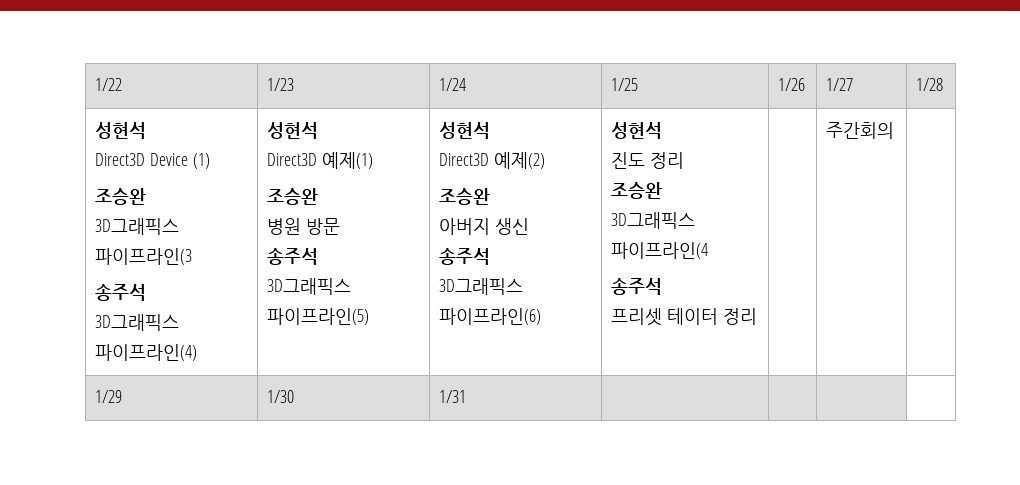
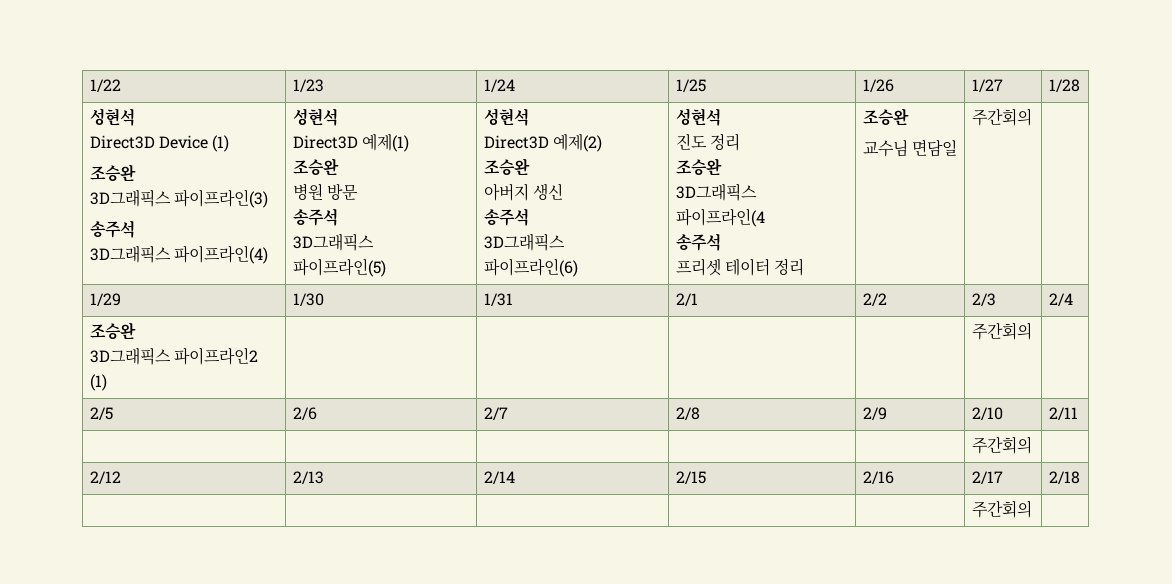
- 3D그래픽스 파이프라인(3
+ 3D그래픽스 파이프라인(3)
- 프리셋 테이터 정리
+ 프리셋 테이터 정리 | 조승완
+ 교수님 면담일
- 1/29 | 1/30 | 1/31 | | | |
+ 1/29 | 1/30 | 1/31 | 2/1 | 2/2 | 2/3 | 2/4
+ 조승완
+ 3D그래픽스 파이프라인2 (1) | | | | | 주간회의 |
+ 2/5 | 2/6 | 2/7 | 2/8 | 2/9 | 2/10 | 2/11
+ | | | | | 주간회의 |
+ 2/12 | 2/13 | 2/14 | 2/15 | 2/16 | 2/17 | 2/18
+ | | | | | 주간회의 |

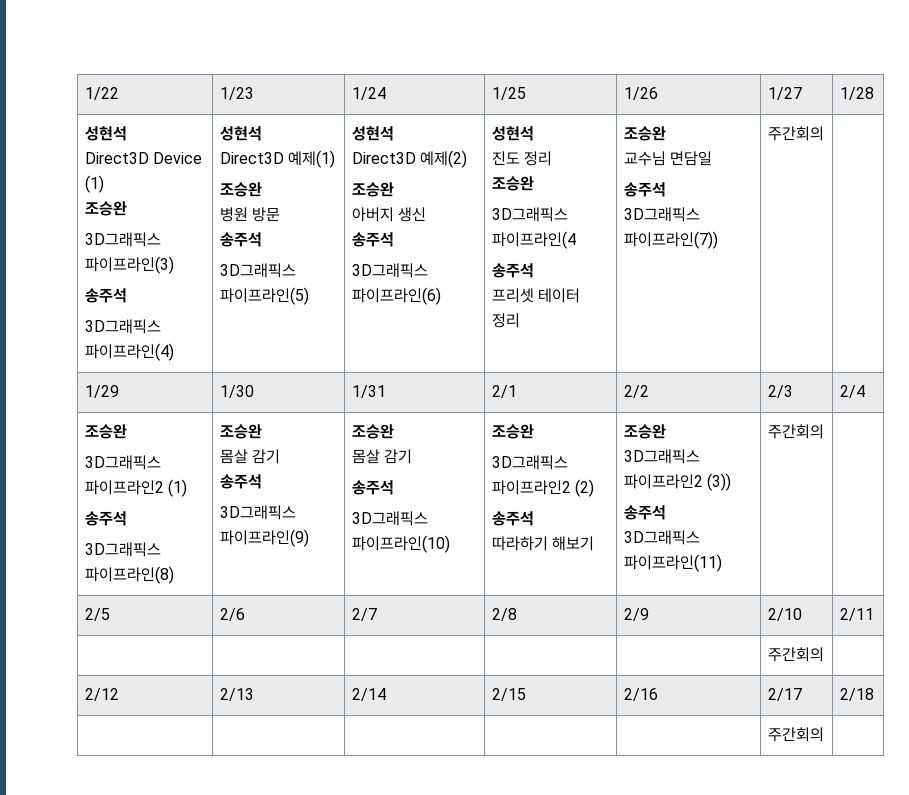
  교수님 면담일
+ 송주석
+ 3D그래픽스 파이프라인(7))
  1/29 | 1/30 | 1/31 | 2/1 | 2/2 | 2/3 | 2/4
  조승완
- 3D그래픽스 파이프라인2 (1) | | | | | 주간회의 |
+ 3D그래픽스 파이프라인2 (1)
+ 송주석
+ 3D그래픽스 파이프라인(8) | 조승완
+ 몸살 감기
+ 송주석
+ 3D그래픽스 파이프라인(9) | 조승완
+ 몸살 감기
+ 송주석
+ 3D그래픽스 파이프라인(10) | 조승완
+ 3D그래픽스 파이프라인2 (2)
+ 송주석
+ 따라하기 해보기 | 조승완
+ 3D그래픽스 파이프라인2 (3))
+ 송주석
+ 3D그래픽스 파이프라인(11) | 주간회의 |

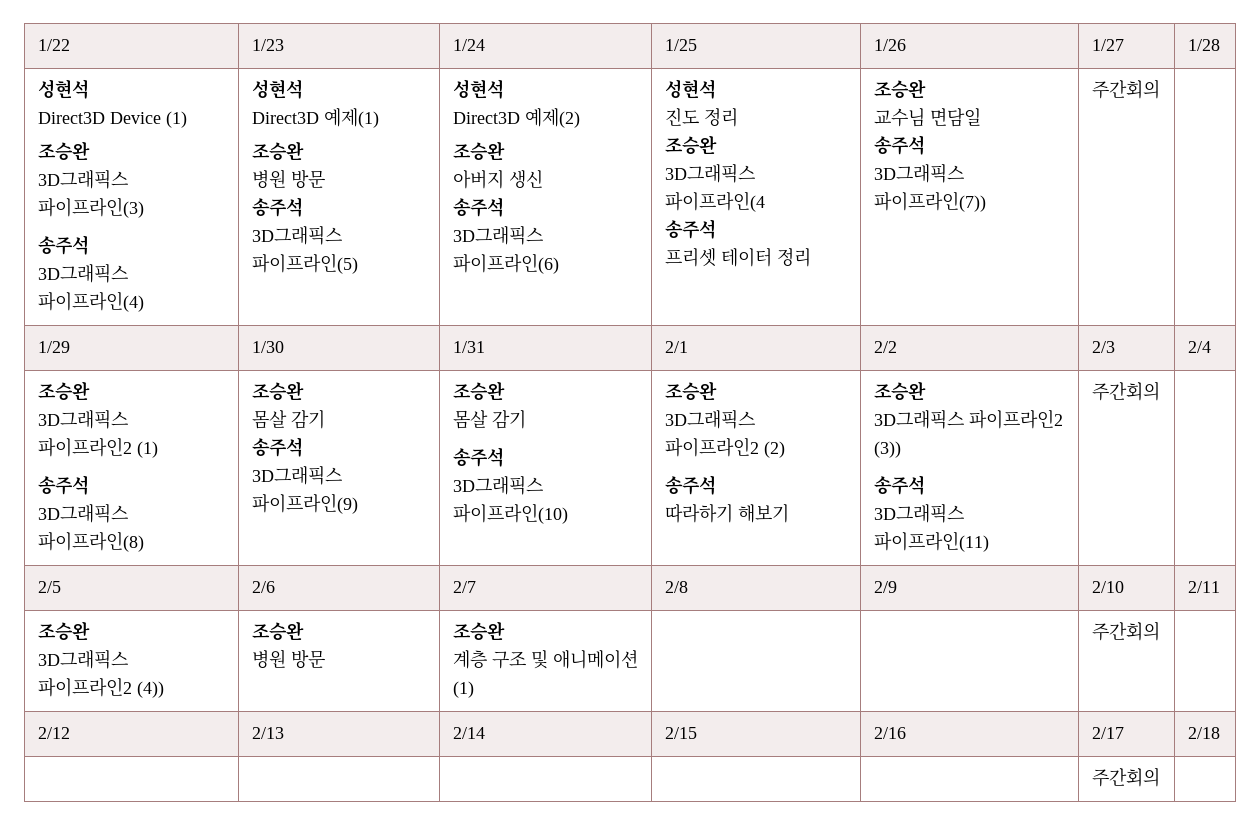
  2/5 | 2/6 | 2/7 | 2/8 | 2/9 | 2/10 | 2/11
- | | | | | 주간회의 |
+ 조승완
+ 3D그래픽스 파이프라인2 (4)) | 조승완
+ 병원 방문 | 조승완
+ 계층 구조 및 애니메이션 (1) | | | 주간회의 |

